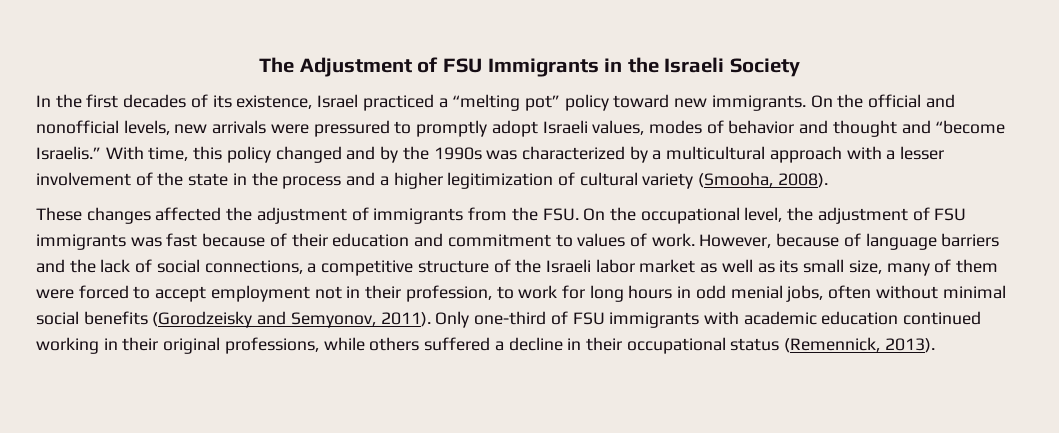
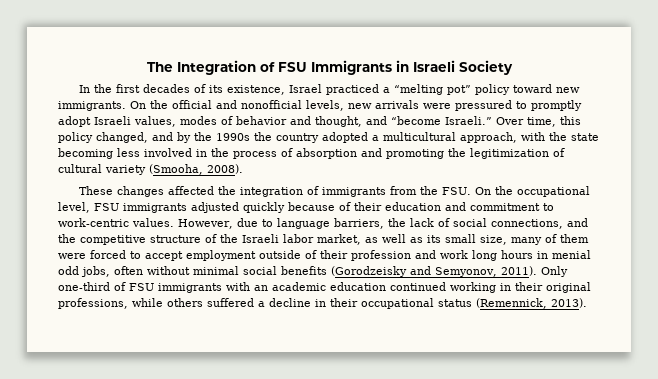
- The Adjustment of FSU Immigrants in the Israeli Society
+ The Integration of FSU Immigrants in Israeli Society
- On the official and nonofficial levels, new arrivals were pressured to promptly adopt Israeli values, modes of behavior and thought and “become Israelis.” With time, this policy changed and by the 1990s was characterized by a multicultural approach with a lesser involvement of the state in the process and a higher legitimization of cultural variety (Smooha, 2008).
+ On the official and nonofficial levels, new arrivals were pressured to promptly adopt Israeli values, modes of behavior and thought, and “become Israeli.” Over time, this policy changed, and by the 1990s the country adopted a multicultural approach, with the state becoming less involved in the process of absorption and promoting the legitimization of cultural variety (Smooha, 2008).
- These changes affected the adjustment of immigrants from the FSU. On the occupational level, the adjustment of FSU immigrants was fast because of their education and commitment to values of work. However, because of language barriers and the lack of social connections, a competitive structure of the Israeli labor market as well as its small size, many of them were forced to accept employment not in their profession, to work for long hours in odd menial jobs, often without minimal social benefits (Gorodzeisky and Semyonov, 2011).
+ These changes affected the integration of immigrants from the FSU. On the occupational level, FSU immigrants adjusted quickly because of their education and commitment to work-centric values. However, due to language barriers, the lack of social connections, and the competitive structure of the Israeli labor market, as well as its small size, many of them were forced to accept employment outside of their profession and work long hours in menial odd jobs, often without minimal social benefits (Gorodzeisky and Semyonov, 2011).
- Only one-third of FSU immigrants with academic education continued working in their original professions, while others suffered a decline in their occupational status (Remennick, 2013).
+ Only one-third of FSU immigrants with an academic education continued working in their original professions, while others suffered a decline in their occupational status (Remennick, 2013).

